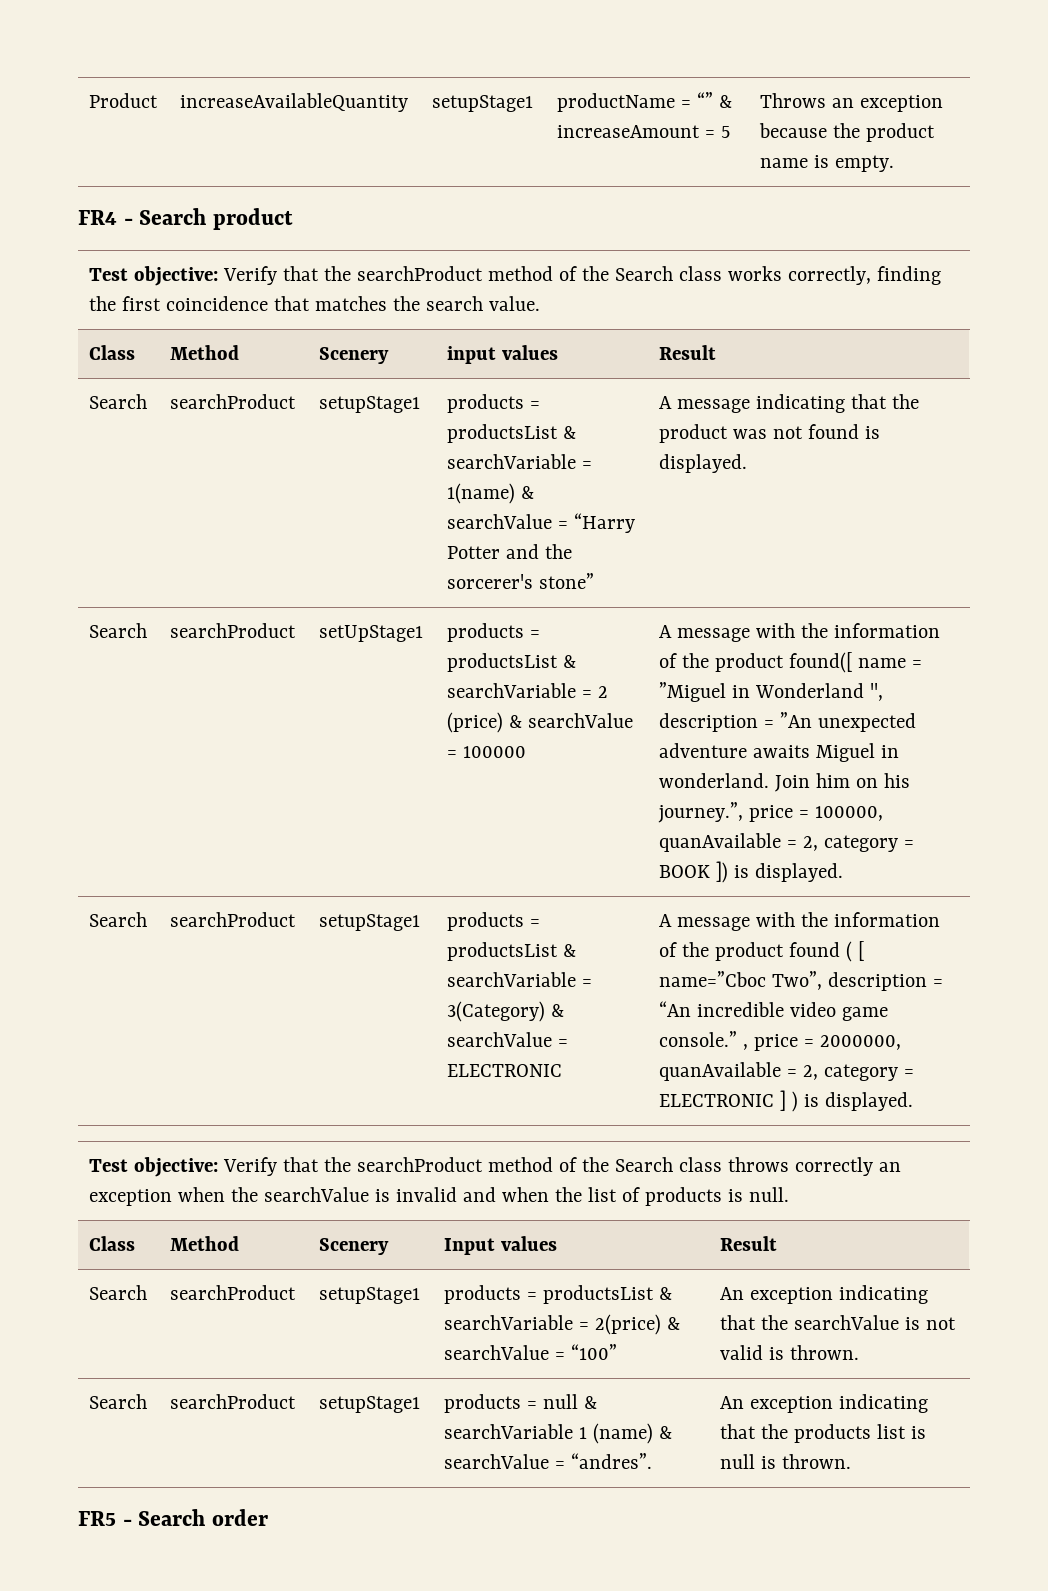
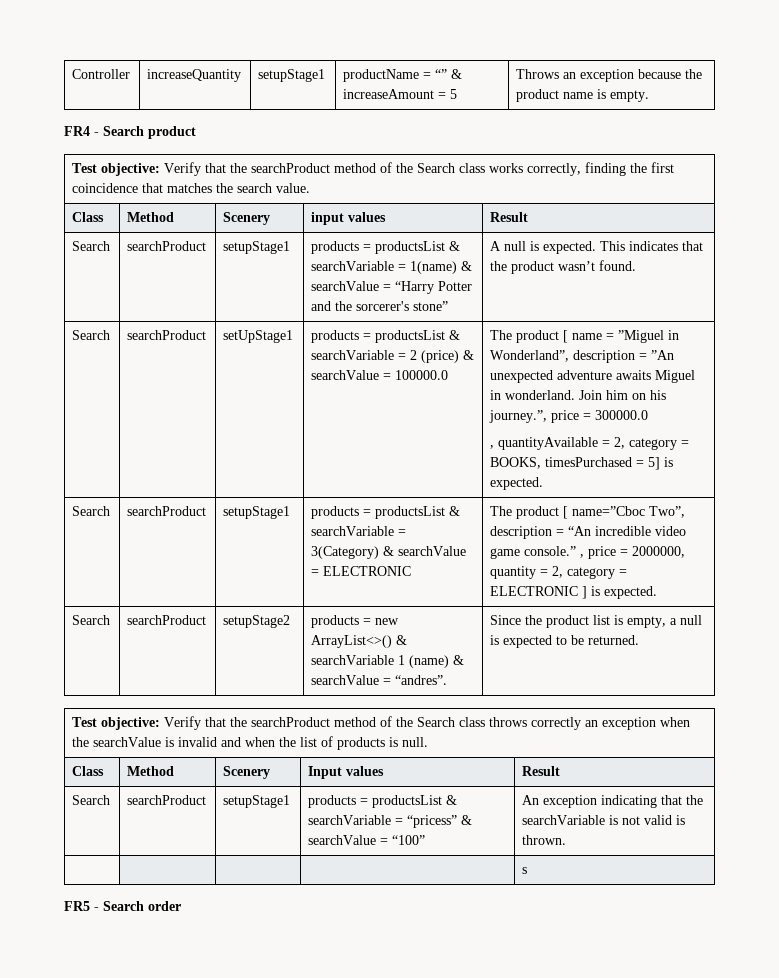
- Product | increaseAvailableQuantity | setupStage1 | productName = “” & increaseAmount = 5 | Throws an exception because the product name is empty.
+ Controller | increaseQuantity | setupStage1 | productName = “” & increaseAmount = 5 | Throws an exception because the product name is empty.
- Search | searchProduct | setupStage1 | products = productsList & searchVariable = 1(name) & searchValue = “Harry Potter and the sorcerer's stone” | A message indicating that the product was not found is displayed.
+ Search | searchProduct | setupStage1 | products = productsList & searchVariable = 1(name) & searchValue = “Harry Potter and the sorcerer's stone” | A null is expected. This indicates that the product wasn’t found.
- products = productsList & searchVariable = 2 (price) & searchValue = 100000 | A message with the information of the product found([ name = ”Miguel in Wonderland '', description = ”An unexpected adventure awaits Miguel in wonderland.
+ products = productsList & searchVariable = 2 (price) & searchValue = 100000.0 | The product [ name = ”Miguel in Wonderland”, description = ”An unexpected adventure awaits Miguel in wonderland.
- Join him on his journey.”, price = 100000, quanAvailable = 2, category = BOOK ]) is displayed.
+ Join him on his journey.”, price = 300000.0
+ , quantityAvailable = 2, category = BOOKS, timesPurchased = 5] is expected.
- A message with the information of the product found ( [ name=”Cboc Two”, description = “An incredible video game console.” , price = 2000000, quanAvailable = 2, category = ELECTRONIC ] ) is displayed.
+ The product [ name=”Cboc Two”, description = “An incredible video game console.” , price = 2000000, quantity = 2, category = ELECTRONIC ] is expected.
+ Search | searchProduct | setupStage2 | products = new ArrayList<>() & searchVariable 1 (name) & searchValue = “andres”. | Since the product list is empty, a null is expected to be returned.
- Search | searchProduct | setupStage1 | products = productsList & searchVariable = 2(price) & searchValue = “100” | An exception indicating that the searchValue is not valid is thrown.
+ Search | searchProduct | setupStage1 | products = productsList & searchVariable = “pricess” & searchValue = “100” | An exception indicating that the searchVariable is not valid is thrown.
- Search | searchProduct | setupStage1 | products = null & searchVariable 1 (name) & searchValue = “andres”. | An exception indicating that the products list is null is thrown.
+ | | | | s

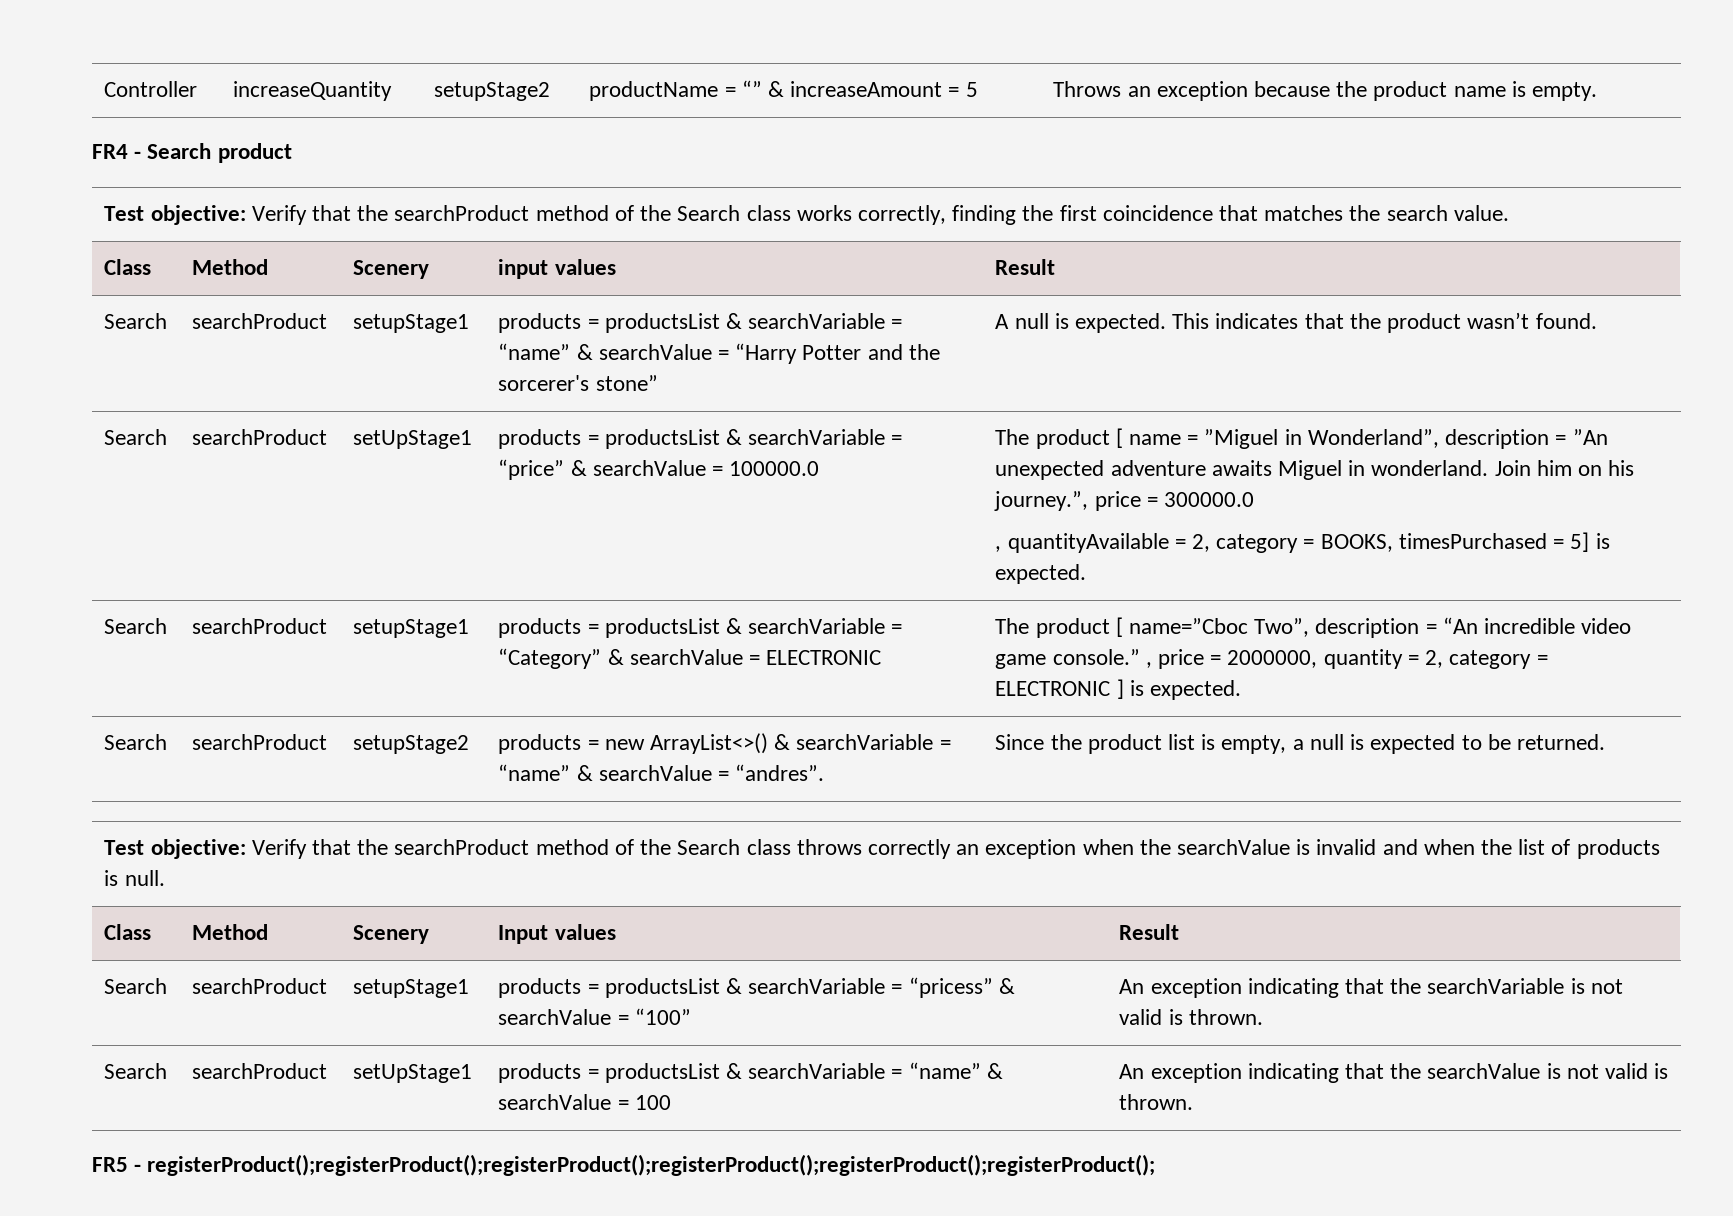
- Controller | increaseQuantity | setupStage1 | productName = “” & increaseAmount = 5 | Throws an exception because the product name is empty.
+ Controller | increaseQuantity | setupStage2 | productName = “” & increaseAmount = 5 | Throws an exception because the product name is empty.
- Search | searchProduct | setupStage1 | products = productsList & searchVariable = 1(name) & searchValue = “Harry Potter and the sorcerer's stone” | A null is expected. This indicates that the product wasn’t found.
+ Search | searchProduct | setupStage1 | products = productsList & searchVariable = “name” & searchValue = “Harry Potter and the sorcerer's stone” | A null is expected. This indicates that the product wasn’t found.
- products = productsList & searchVariable = 2 (price) & searchValue = 100000.0
+ products = productsList & searchVariable = “price” & searchValue = 100000.0
- Search | searchProduct | setupStage1 | products = productsList & searchVariable = 3(Category) & searchValue = ELECTRONIC | The product [ name=”Cboc Two”, description = “An incredible video game console.” , price = 2000000, quantity = 2, category = ELECTRONIC ] is expected.
+ Search | searchProduct | setupStage1 | products = productsList & searchVariable = “Category” & searchValue = ELECTRONIC | The product [ name=”Cboc Two”, description = “An incredible video game console.” , price = 2000000, quantity = 2, category = ELECTRONIC ] is expected.
- Search | searchProduct | setupStage2 | products = new ArrayList<>() & searchVariable 1 (name) & searchValue = “andres”. | Since the product list is empty, a null is expected to be returned.
+ Search | searchProduct | setupStage2 | products = new ArrayList<>() & searchVariable = “name” & searchValue = “andres”. | Since the product list is empty, a null is expected to be returned.
- | | | | s
+ Search | searchProduct | setUpStage1 | products = productsList & searchVariable = “name” & searchValue = 100 | An exception indicating that the searchValue is not valid is thrown.
- FR5 - Search order
+ FR5 - registerProduct();registerProduct();registerProduct();registerProduct();registerProduct();registerProduct();

